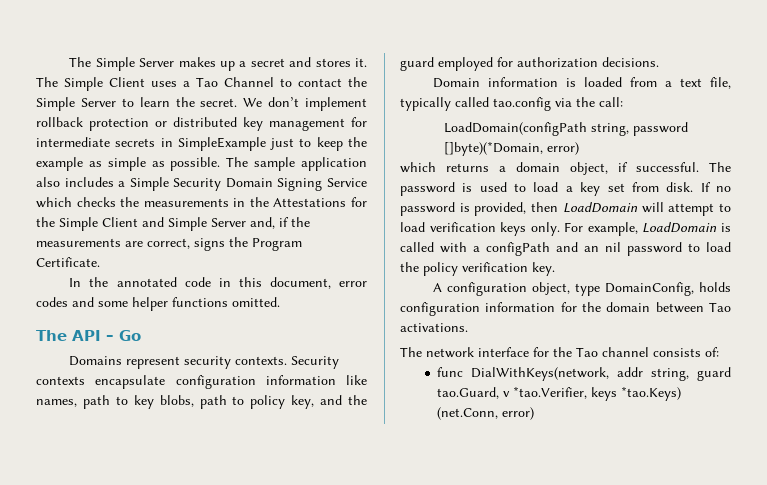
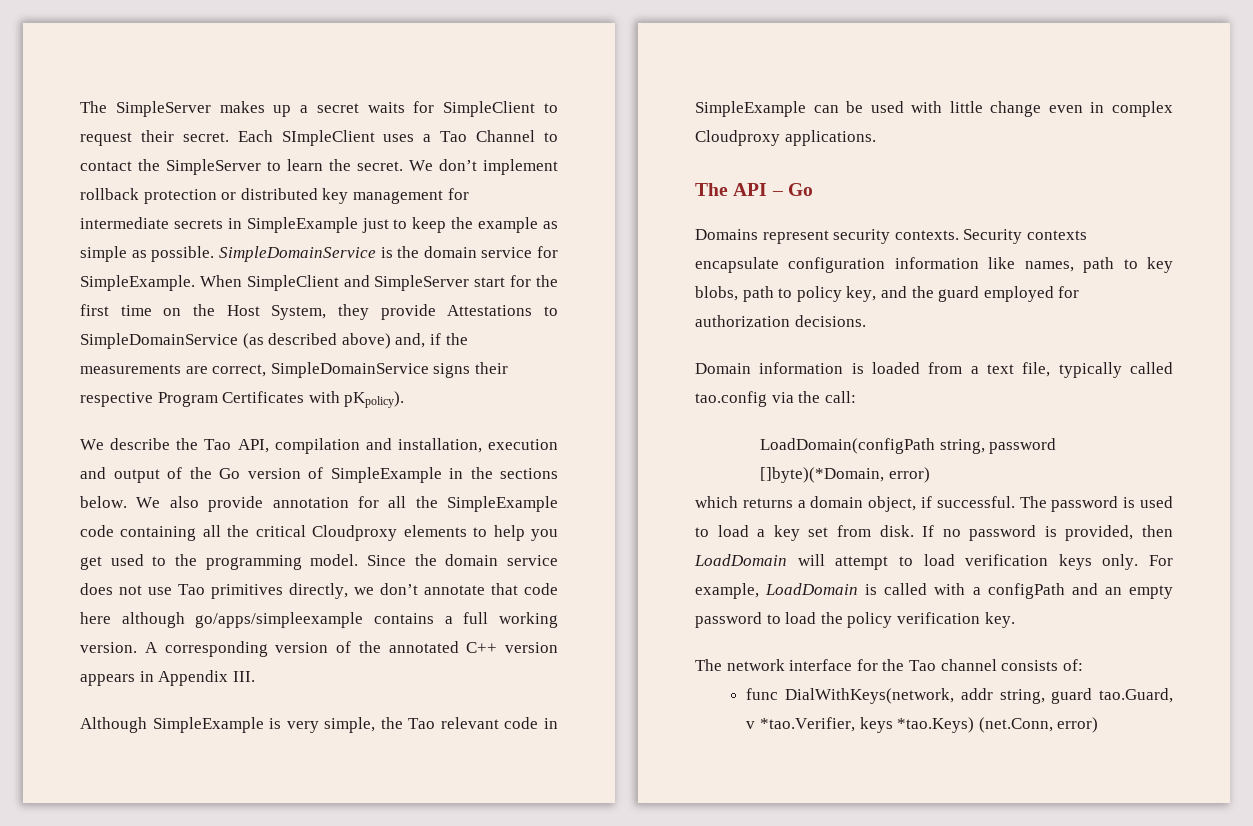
- The Simple Server makes up a secret and stores it. The Simple Client uses a Tao Channel to contact the Simple Server to learn the secret.
+ The SimpleServer makes up a secret waits for SimpleClient to request their secret. Each SImpleClient uses a Tao Channel to contact the SimpleServer to learn the secret.
- The sample application also includes a Simple Security Domain Signing Service which checks the measurements in the Attestations for the Simple Client and Simple Server and, if the measurements are correct, signs the Program Certificate.
- In the annotated code in this document, error codes and some helper functions omitted.
+ SimpleDomainService is the domain service for SimpleExample. When SimpleClient and SimpleServer start for the first time on the Host System, they provide Attestations to SimpleDomainService (as described above) and, if the measurements are correct, SimpleDomainService signs their respective Program Certificates with pKpolicy).
+ We describe the Tao API, compilation and installation, execution and output of the Go version of SimpleExample in the sections below. We also provide annotation for all the SimpleExample code containing all the critical Cloudproxy elements to help you get used to the programming model. Since the domain service does not use Tao primitives directly, we don’t annotate that code here although go/apps/simpleexample contains a full working version. A corresponding version of the annotated C++ version appears in Appendix III.
+ Although SimpleExample is very simple, the Tao relevant code in SimpleExample can be used with little change even in complex Cloudproxy applications.
- For example, LoadDomain is called with a configPath and an nil password to load the policy verification key.
+ For example, LoadDomain is called with a configPath and an empty password to load the policy verification key.
- A configuration object, type DomainConfig, holds configuration information for the domain between Tao activations.

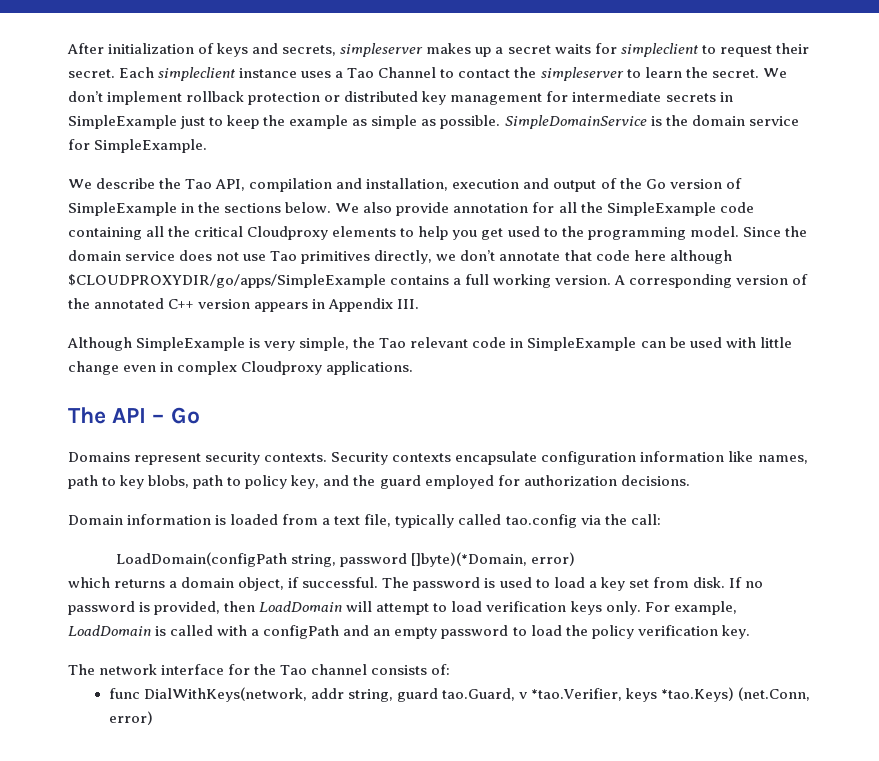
- The SimpleServer makes up a secret waits for SimpleClient to request their secret.
+ After initialization of keys and secrets, simpleserver makes up a secret waits for simpleclient to request their secret.
- Each SImpleClient uses a Tao Channel to contact the SimpleServer to learn the secret.
+ Each simpleclient instance uses a Tao Channel to contact the simpleserver to learn the secret.
- When SimpleClient and SimpleServer start for the first time on the Host System, they provide Attestations to SimpleDomainService (as described above) and, if the measurements are correct, SimpleDomainService signs their respective Program Certificates with pKpolicy).
- Since the domain service does not use Tao primitives directly, we don’t annotate that code here although go/apps/simpleexample contains a full working version.
+ Since the domain service does not use Tao primitives directly, we don’t annotate that code here although $CLOUDPROXYDIR/go/apps/SimpleExample contains a full working version.

